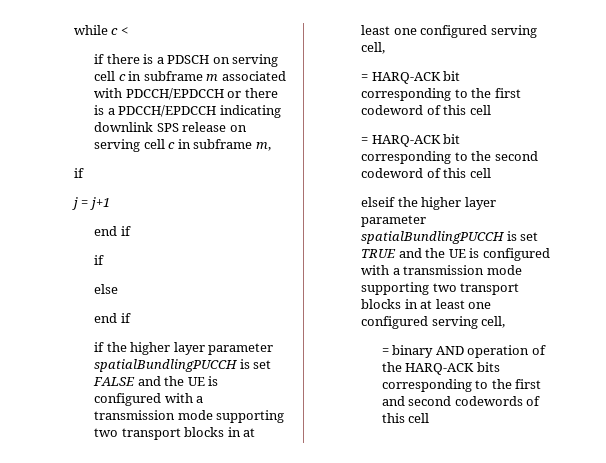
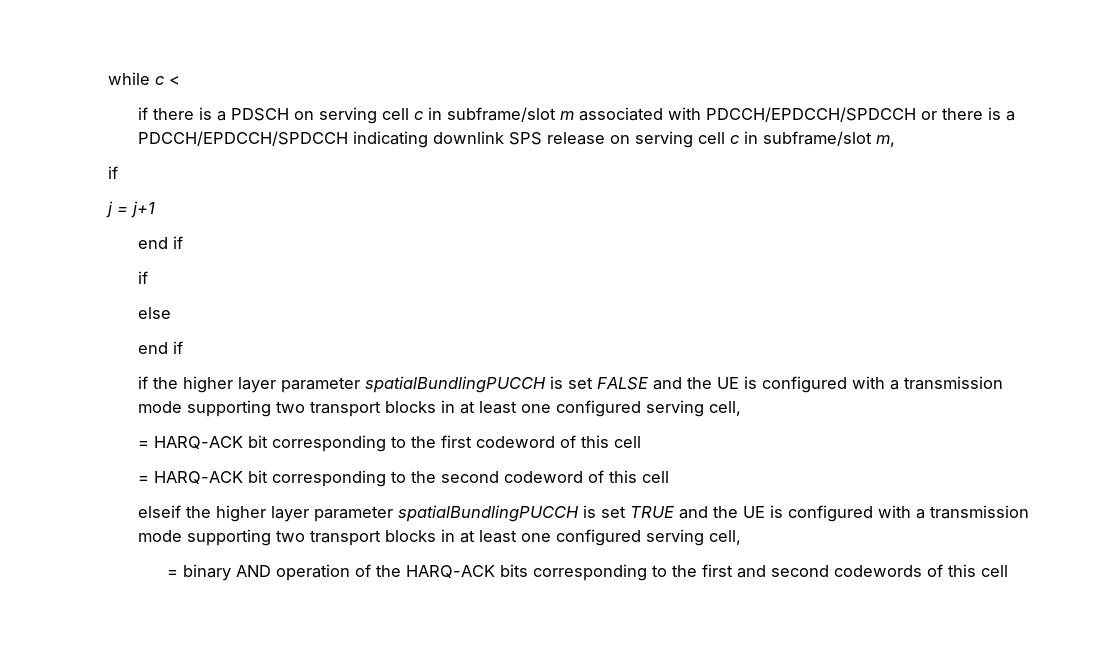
- if there is a PDSCH on serving cell c in subframe m associated with PDCCH/EPDCCH or there is a PDCCH/EPDCCH indicating downlink SPS release on serving cell c in subframe m,
+ if there is a PDSCH on serving cell c in subframe/slot m associated with PDCCH/EPDCCH/SPDCCH or there is a PDCCH/EPDCCH/SPDCCH indicating downlink SPS release on serving cell c in subframe/slot m,

